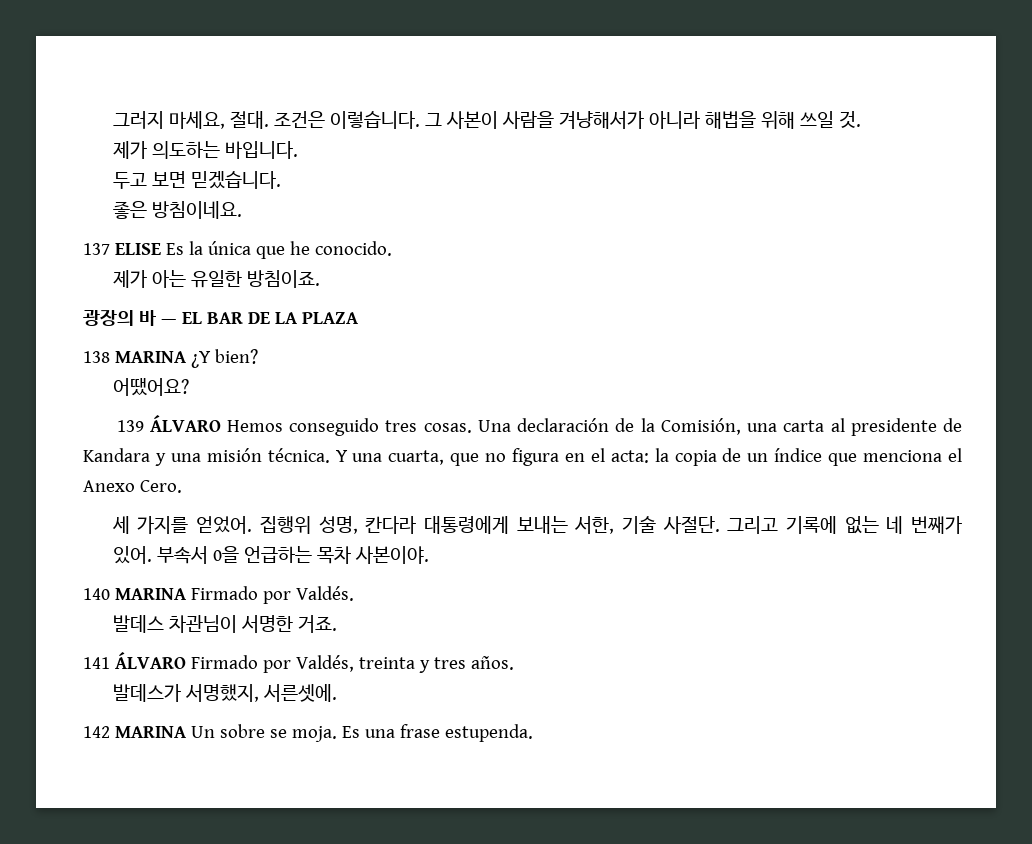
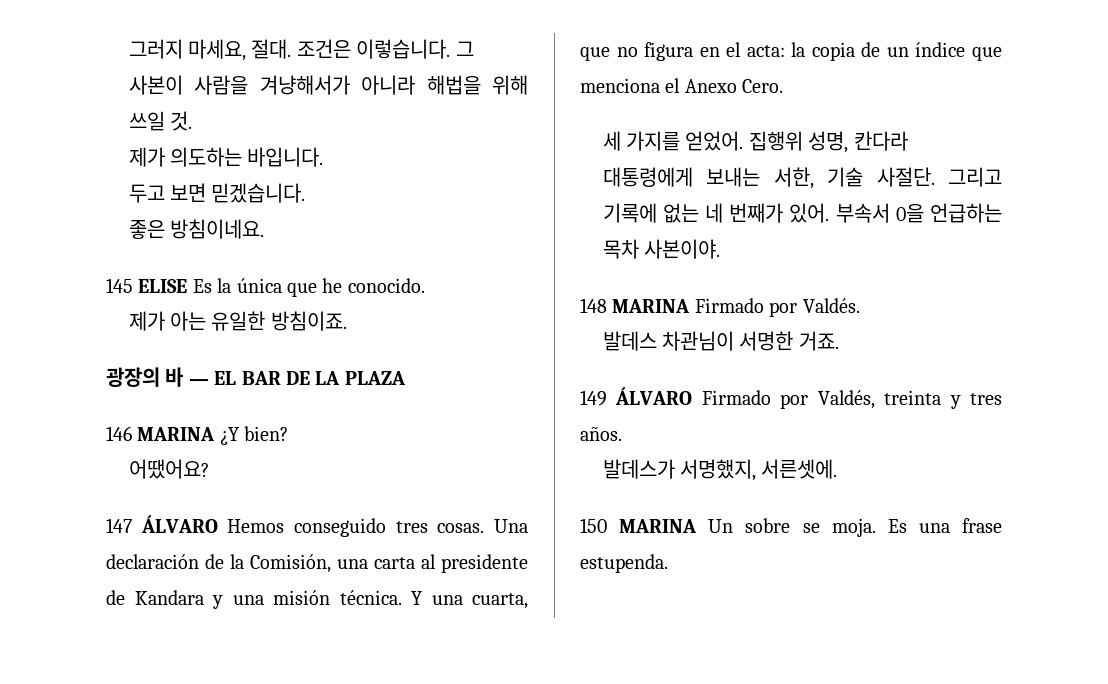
- 137 ELISE Es la única que he conocido.
+ 145 ELISE Es la única que he conocido.
- 138 MARINA ¿Y bien?
+ 146 MARINA ¿Y bien?
- 139 ÁLVARO Hemos conseguido tres cosas.
+ 147 ÁLVARO Hemos conseguido tres cosas.
- 140 MARINA Firmado por Valdés.
+ 148 MARINA Firmado por Valdés.
- 141 ÁLVARO Firmado por Valdés, treinta y tres años.
+ 149 ÁLVARO Firmado por Valdés, treinta y tres años.
- 142 MARINA Un sobre se moja.
+ 150 MARINA Un sobre se moja.

